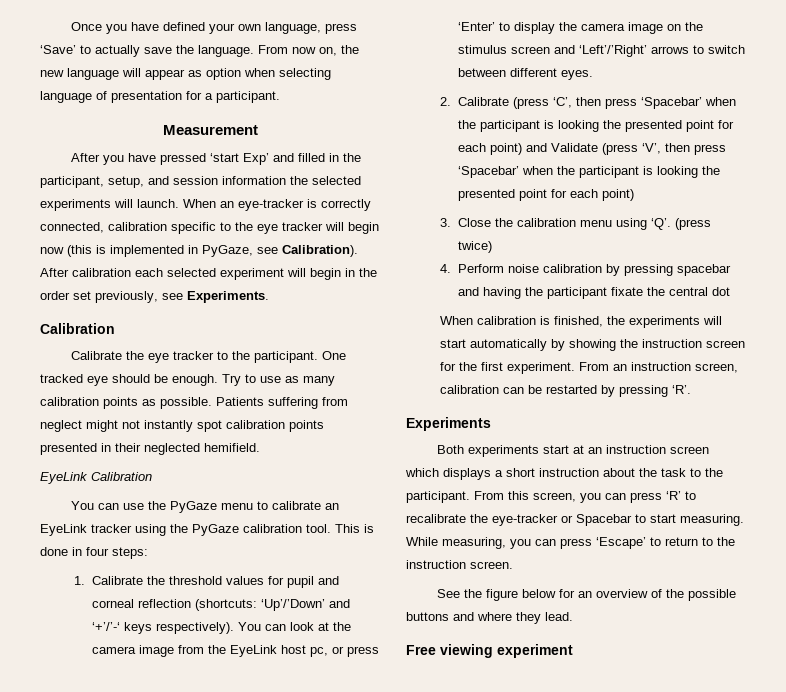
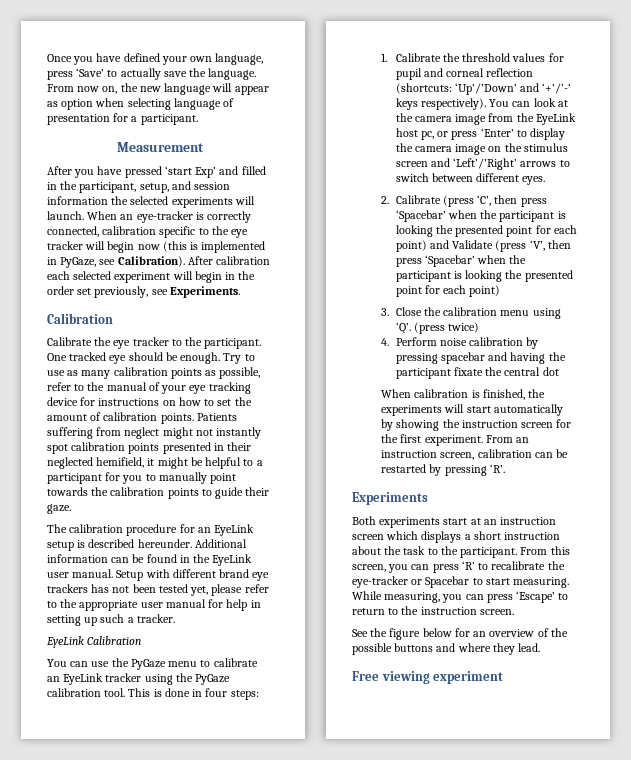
- Try to use as many calibration points as possible.
+ Try to use as many calibration points as possible, refer to the manual of your eye tracking device for instructions on how to set the amount of calibration points.
- Patients suffering from neglect might not instantly spot calibration points presented in their neglected hemifield.
+ Patients suffering from neglect might not instantly spot calibration points presented in their neglected hemifield, it might be helpful to a participant for you to manually point towards the calibration points to guide their gaze.
+ The calibration procedure for an EyeLink setup is described hereunder. Additional information can be found in the EyeLink user manual. Setup with different brand eye trackers has not been tested yet, please refer to the appropriate user manual for help in setting up such a tracker.

